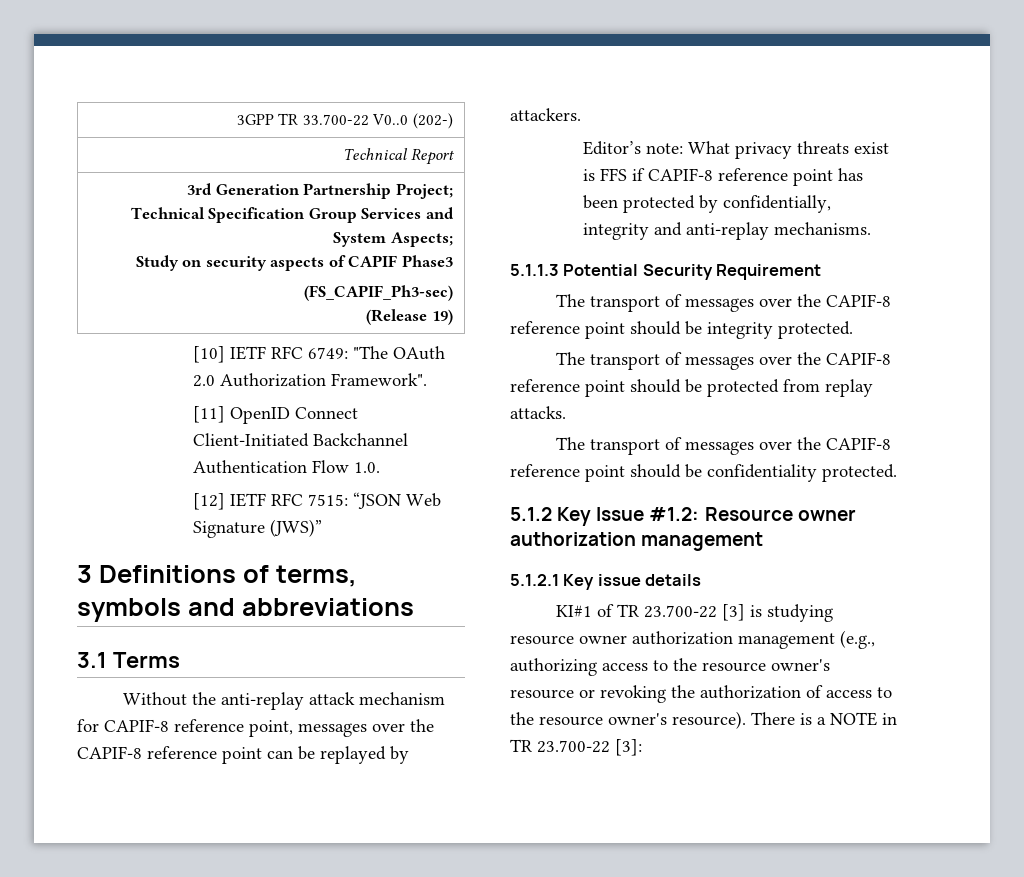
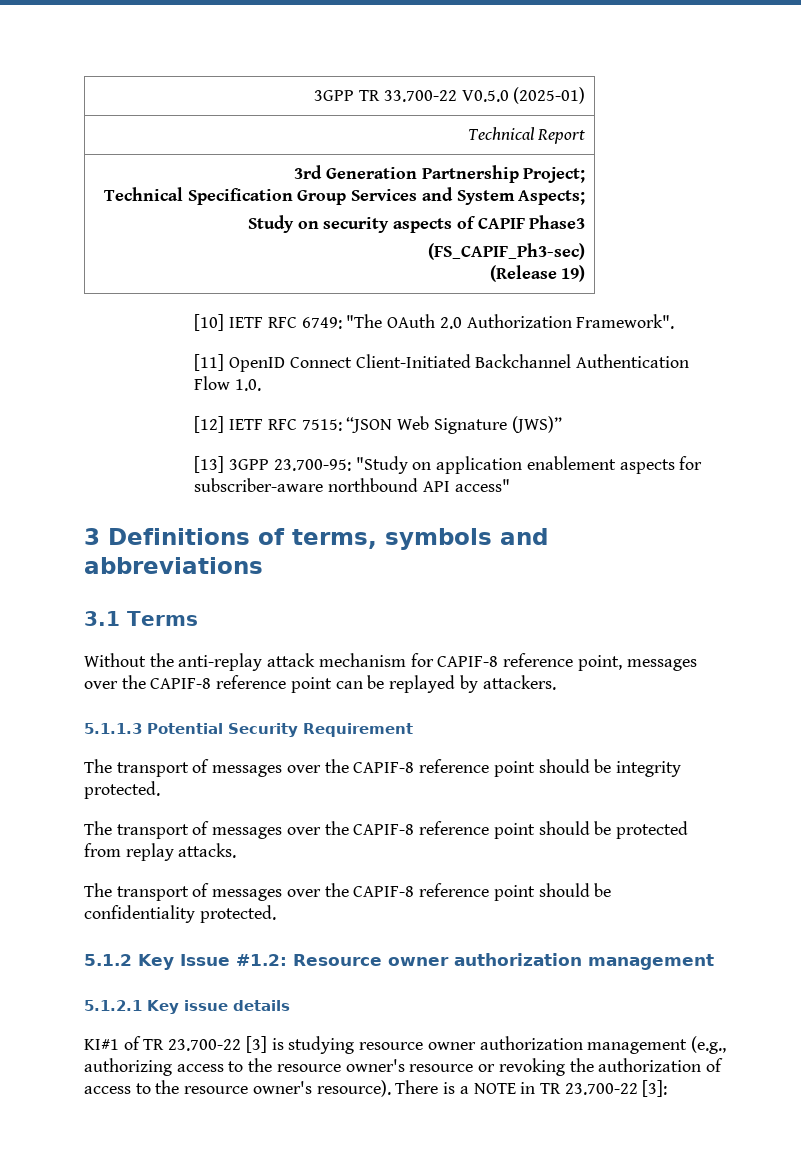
- 3GPP TR 33.700-22 V0..0 (202-)
+ 3GPP TR 33.700-22 V0.5.0 (2025-01)
+ [13] 3GPP 23.700-95: "Study on application enablement aspects for subscriber-aware northbound API access"
- Editor’s note: What privacy threats exist is FFS if CAPIF-8 reference point has been protected by confidentially, integrity and anti-replay mechanisms.

